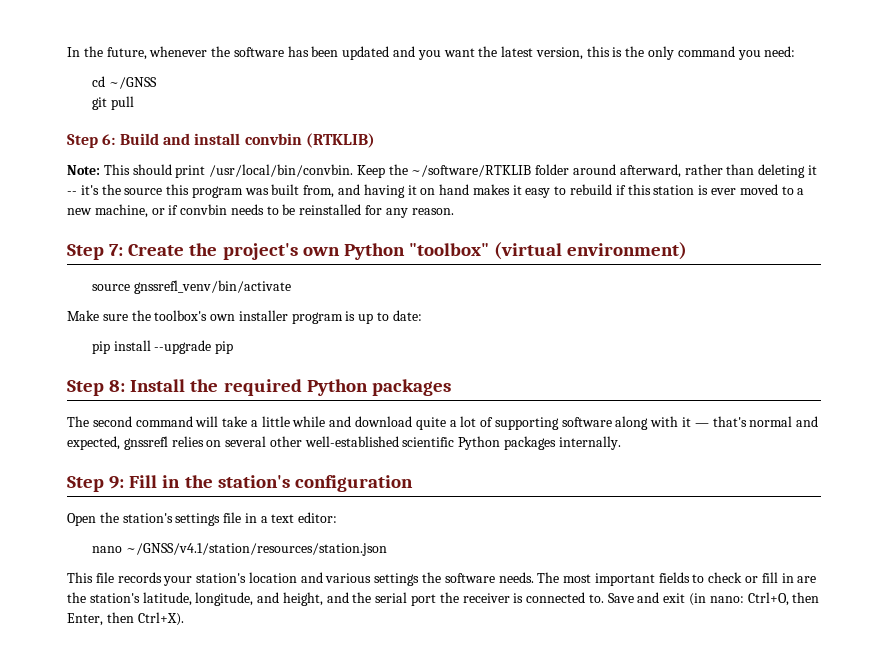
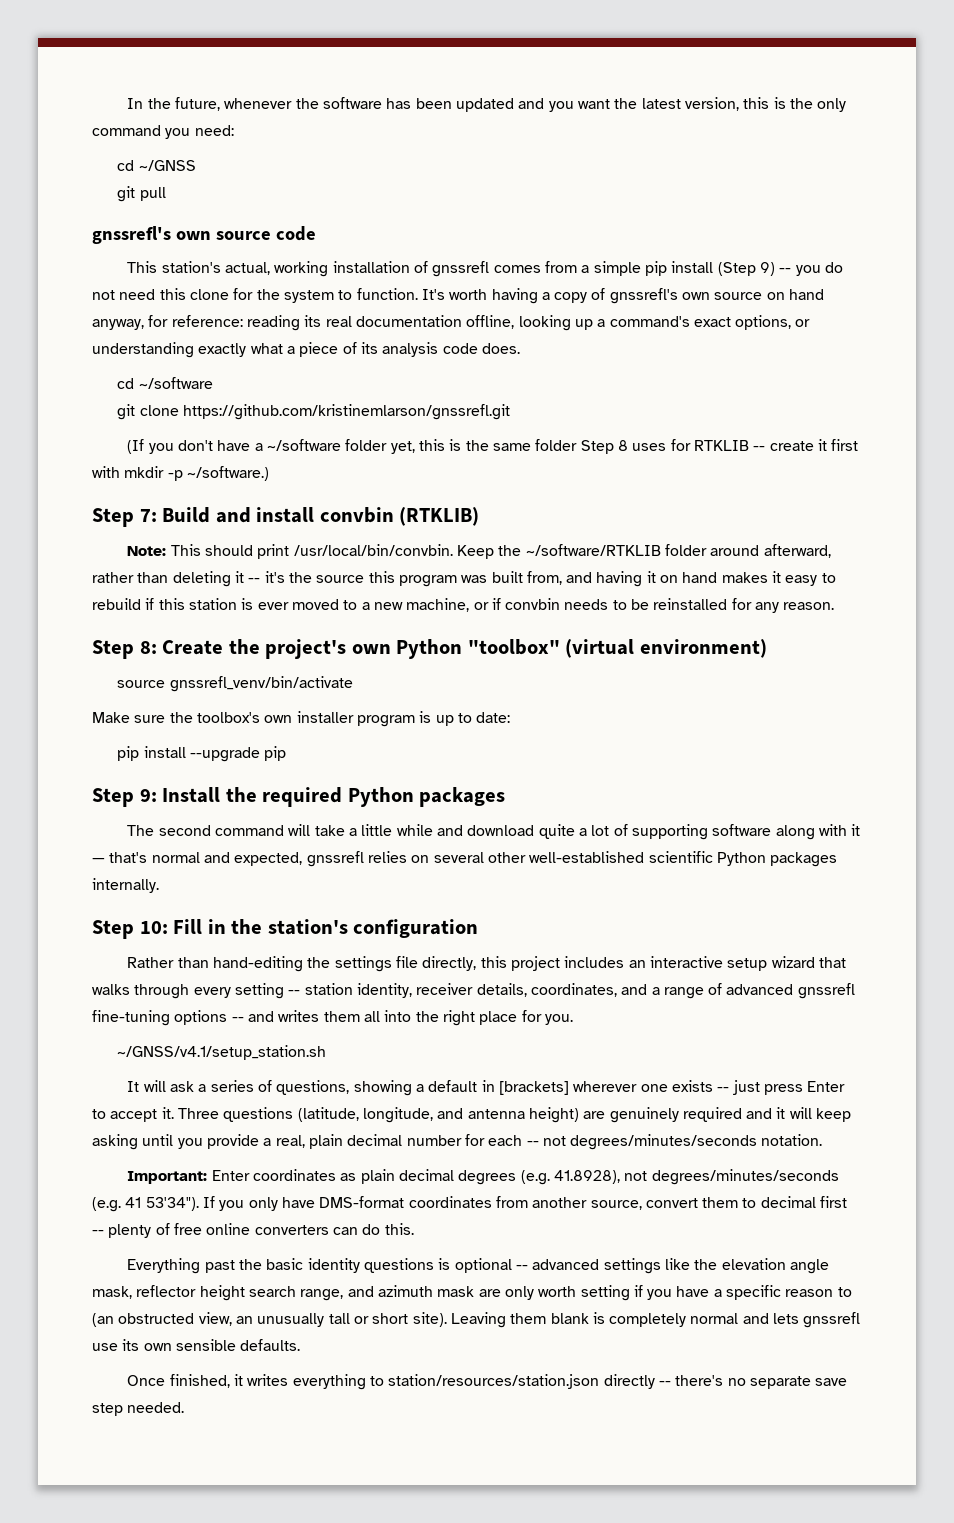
- Step 6: Build and install convbin (RTKLIB)
+ gnssrefl's own source code
+ This station's actual, working installation of gnssrefl comes from a simple pip install (Step 9) -- you do not need this clone for the system to function. It's worth having a copy of gnssrefl's own source on hand anyway, for reference: reading its real documentation offline, looking up a command's exact options, or understanding exactly what a piece of its analysis code does.
+ cd ~/software
+ git clone https://github.com/kristinemlarson/gnssrefl.git
+ (If you don't have a ~/software folder yet, this is the same folder Step 8 uses for RTKLIB -- create it first with mkdir -p ~/software.)
+ Step 7: Build and install convbin (RTKLIB)
- Step 7: Create the project's own Python "toolbox" (virtual environment)
+ Step 8: Create the project's own Python "toolbox" (virtual environment)
- Step 8: Install the required Python packages
+ Step 9: Install the required Python packages
- Step 9: Fill in the station's configuration
+ Step 10: Fill in the station's configuration
- Open the station's settings file in a text editor:
- nano ~/GNSS/v4.1/station/resources/station.json
- This file records your station's location and various settings the software needs. The most important fields to check or fill in are the station's latitude, longitude, and height, and the serial port the receiver is connected to. Save and exit (in nano: Ctrl+O, then Enter, then Ctrl+X).
+ Rather than hand-editing the settings file directly, this project includes an interactive setup wizard that walks through every setting -- station identity, receiver details, coordinates, and a range of advanced gnssrefl fine-tuning options -- and writes them all into the right place for you.
+ ~/GNSS/v4.1/setup_station.sh
+ It will ask a series of questions, showing a default in [brackets] wherever one exists -- just press Enter to accept it. Three questions (latitude, longitude, and antenna height) are genuinely required and it will keep asking until you provide a real, plain decimal number for each -- not degrees/minutes/seconds notation.
+ Important: Enter coordinates as plain decimal degrees (e.g. 41.8928), not degrees/minutes/seconds (e.g. 41 53'34"). If you only have DMS-format coordinates from another source, convert them to decimal first -- plenty of free online converters can do this.
+ Everything past the basic identity questions is optional -- advanced settings like the elevation angle mask, reflector height search range, and azimuth mask are only worth setting if you have a specific reason to (an obstructed view, an unusually tall or short site). Leaving them blank is completely normal and lets gnssrefl use its own sensible defaults.
+ Once finished, it writes everything to station/resources/station.json directly -- there's no separate save step needed.

